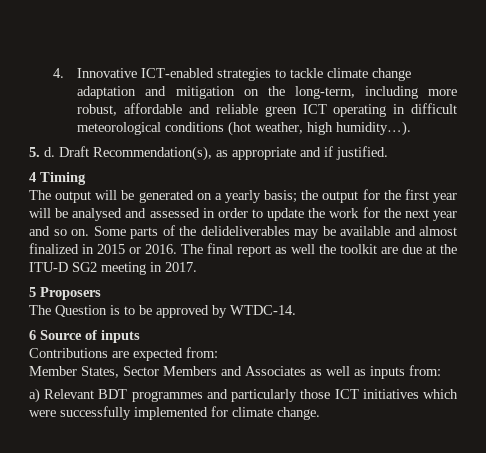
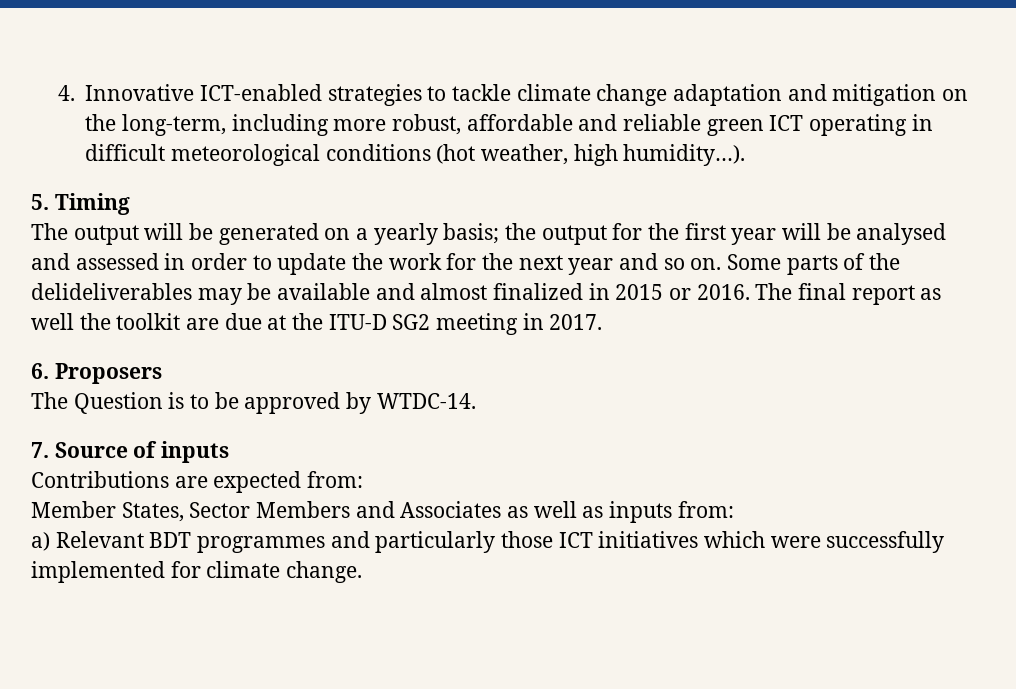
- 5. d. Draft Recommendation(s), as appropriate and if justified.
- 4 Timing
+ 5. Timing
- 5 Proposers
+ 6. Proposers
- 6 Source of inputs
+ 7. Source of inputs

